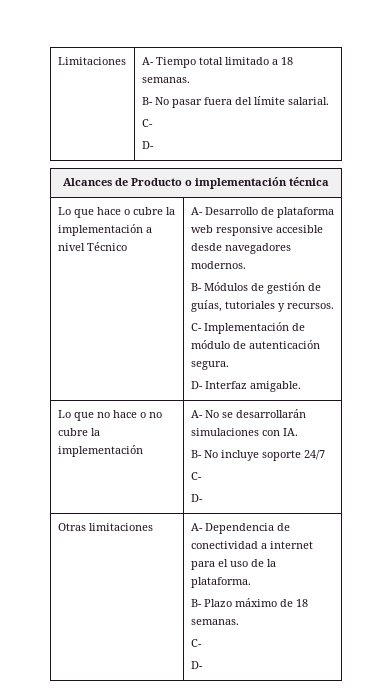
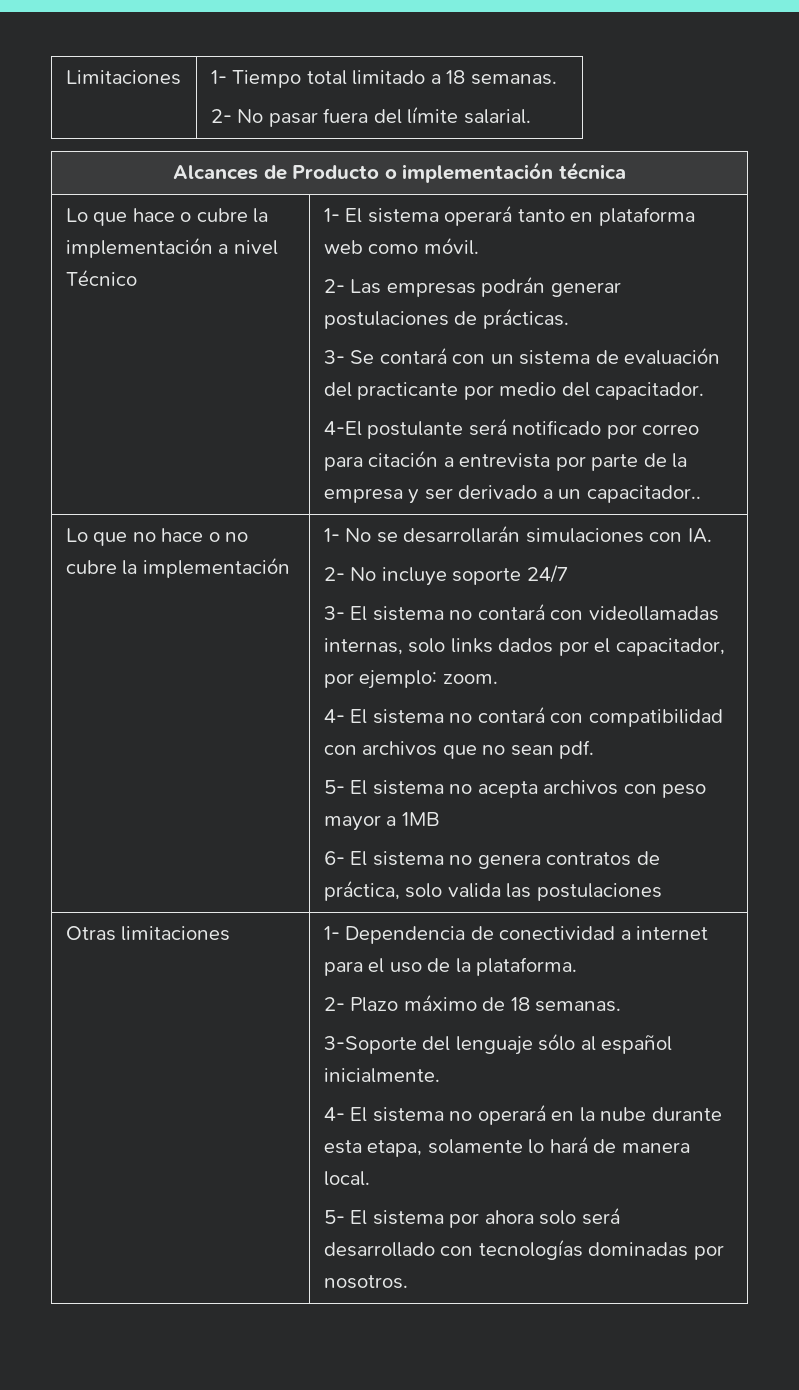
- Limitaciones | A- Tiempo total limitado a 18 semanas.
- B- No pasar fuera del límite salarial.
- C-
- D-
+ Limitaciones | 1- Tiempo total limitado a 18 semanas.
+ 2- No pasar fuera del límite salarial.
- A- Desarrollo de plataforma web responsive accesible desde navegadores modernos.
- B- Módulos de gestión de guías, tutoriales y recursos.
- C- Implementación de módulo de autenticación segura.
- D- Interfaz amigable.
+ 1- El sistema operará tanto en plataforma web como móvil.
+ 2- Las empresas podrán generar postulaciones de prácticas.
+ 3- Se contará con un sistema de evaluación del practicante por medio del capacitador.
+ 4-El postulante será notificado por correo para citación a entrevista por parte de la empresa y ser derivado a un capacitador..
- A- No se desarrollarán simulaciones con IA.
+ 1- No se desarrollarán simulaciones con IA.
- B- No incluye soporte 24/7
- C-
- D-
+ 2- No incluye soporte 24/7
+ 3- El sistema no contará con videollamadas internas, solo links dados por el capacitador, por ejemplo: zoom.
+ 4- El sistema no contará con compatibilidad con archivos que no sean pdf.
+ 5- El sistema no acepta archivos con peso mayor a 1MB
+ 6- El sistema no genera contratos de práctica, solo valida las postulaciones
- A- Dependencia de conectividad a internet para el uso de la plataforma.
+ 1- Dependencia de conectividad a internet para el uso de la plataforma.
- B- Plazo máximo de 18 semanas.
- C-
- D-
+ 2- Plazo máximo de 18 semanas.
+ 3-Soporte del lenguaje sólo al español inicialmente.
+ 4- El sistema no operará en la nube durante esta etapa, solamente lo hará de manera local.
+ 5- El sistema por ahora solo será desarrollado con tecnologías dominadas por nosotros.

